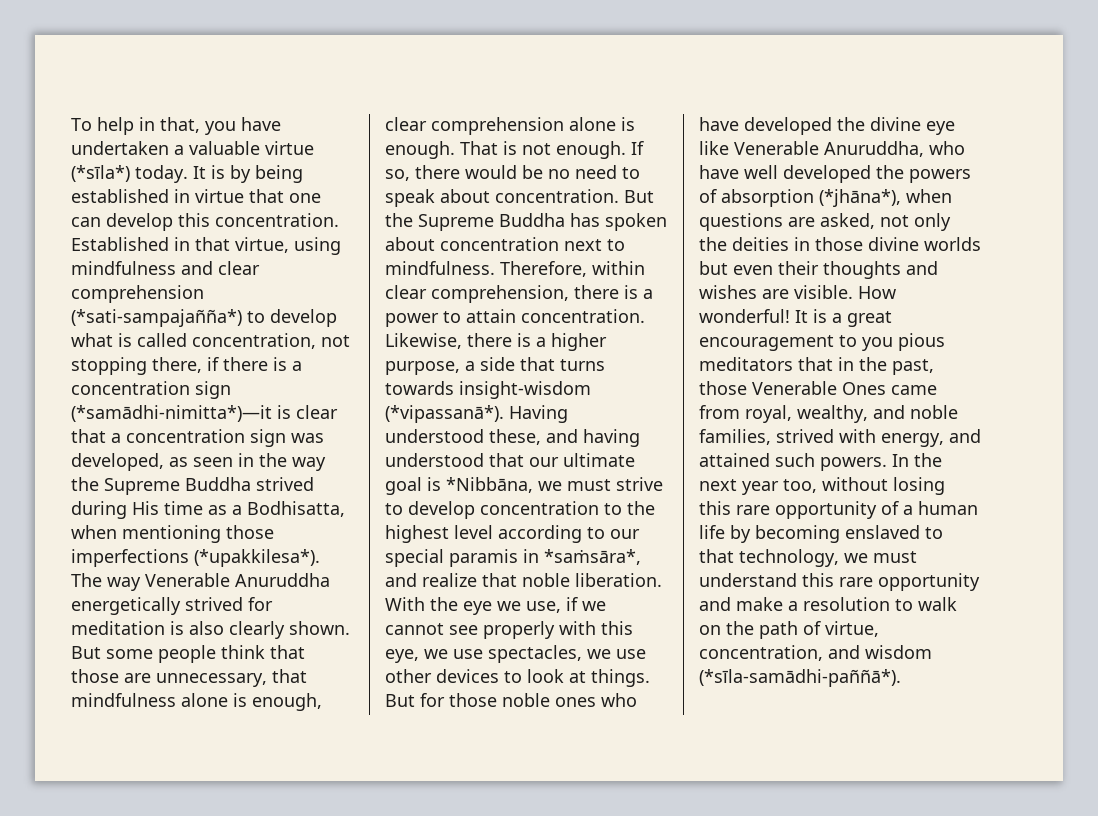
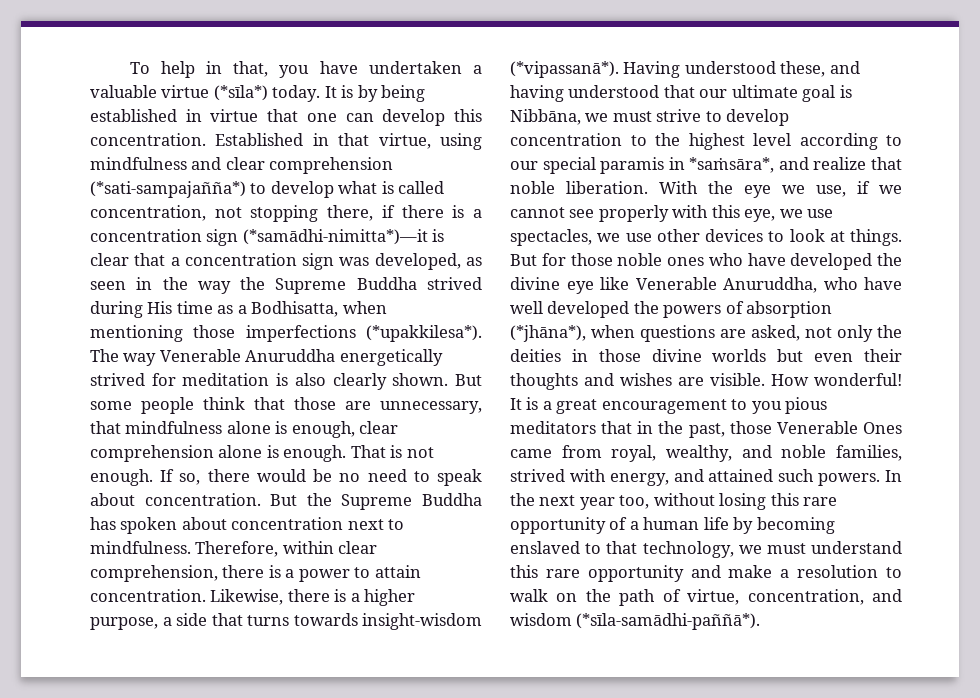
- Having understood these, and having understood that our ultimate goal is *Nibbāna, we must strive to develop concentration to the highest level according to our special paramis in *saṁsāra*, and realize that noble liberation.
+ Having understood these, and having understood that our ultimate goal is Nibbāna, we must strive to develop concentration to the highest level according to our special paramis in *saṁsāra*, and realize that noble liberation.

